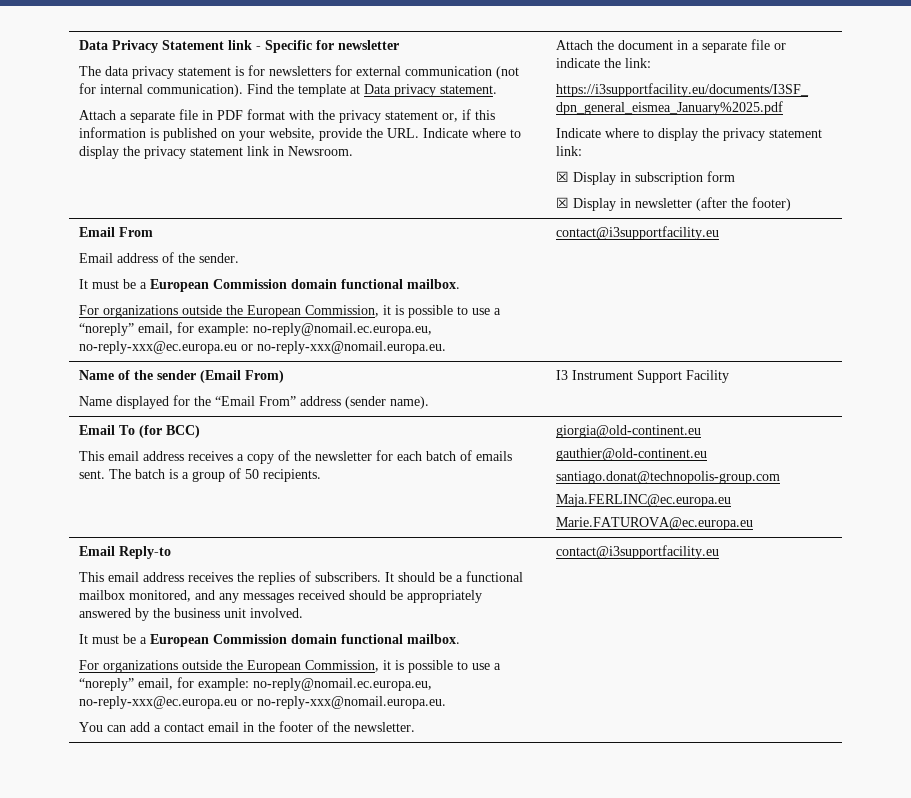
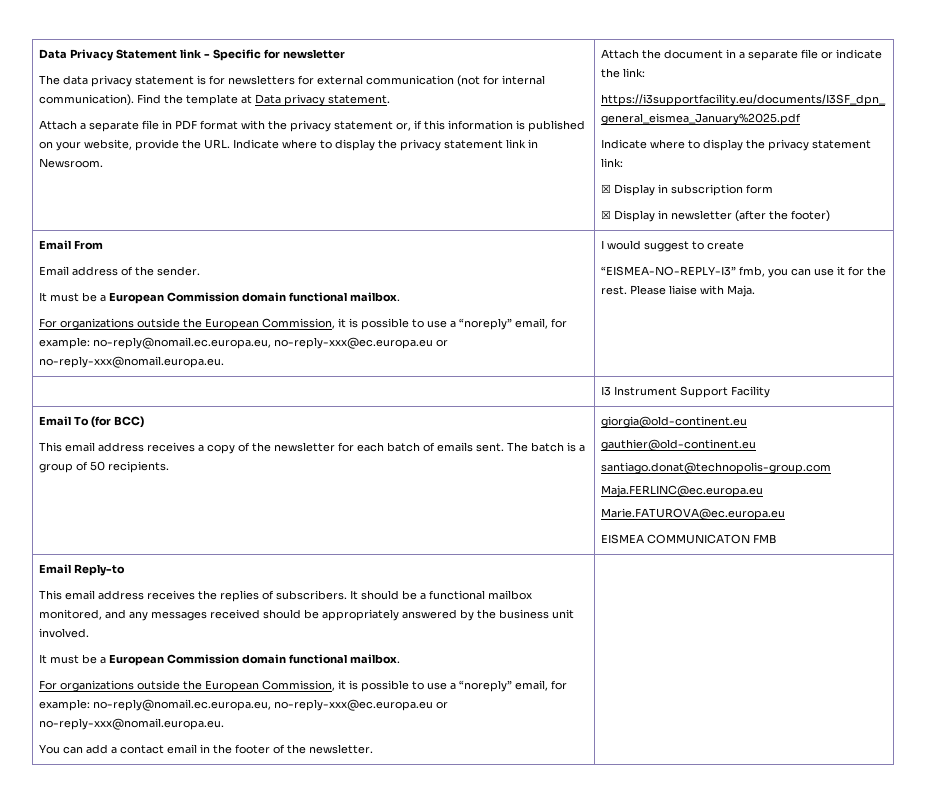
- For organizations outside the European Commission, it is possible to use a “noreply” email, for example: no-reply@nomail.ec.europa.eu, no-reply-xxx@ec.europa.eu or no-reply-xxx@nomail.europa.eu. | contact@i3supportfacility.eu
- Name of the sender (Email From)
- Name displayed for the “Email From” address (sender name). | I3 Instrument Support Facility
+ For organizations outside the European Commission, it is possible to use a “noreply” email, for example: no-reply@nomail.ec.europa.eu, no-reply-xxx@ec.europa.eu or no-reply-xxx@nomail.europa.eu. | I would suggest to create
+ “EISMEA-NO-REPLY-I3” fmb, you can use it for the rest. Please liaise with Maja.
+ | I3 Instrument Support Facility
  Email To (for BCC)
  This email address receives a copy of the newsletter for each batch of emails sent. The batch is a group of 50 recipients. | giorgia@old-continent.eu
  gauthier@old-continent.eu
  santiago.donat@technopolis-group.com
  Maja.FERLINC@ec.europa.eu
  Marie.FATUROVA@ec.europa.eu
+ EISMEA COMMUNICATON FMB
- You can add a contact email in the footer of the newsletter. | contact@i3supportfacility.eu
+ You can add a contact email in the footer of the newsletter.

